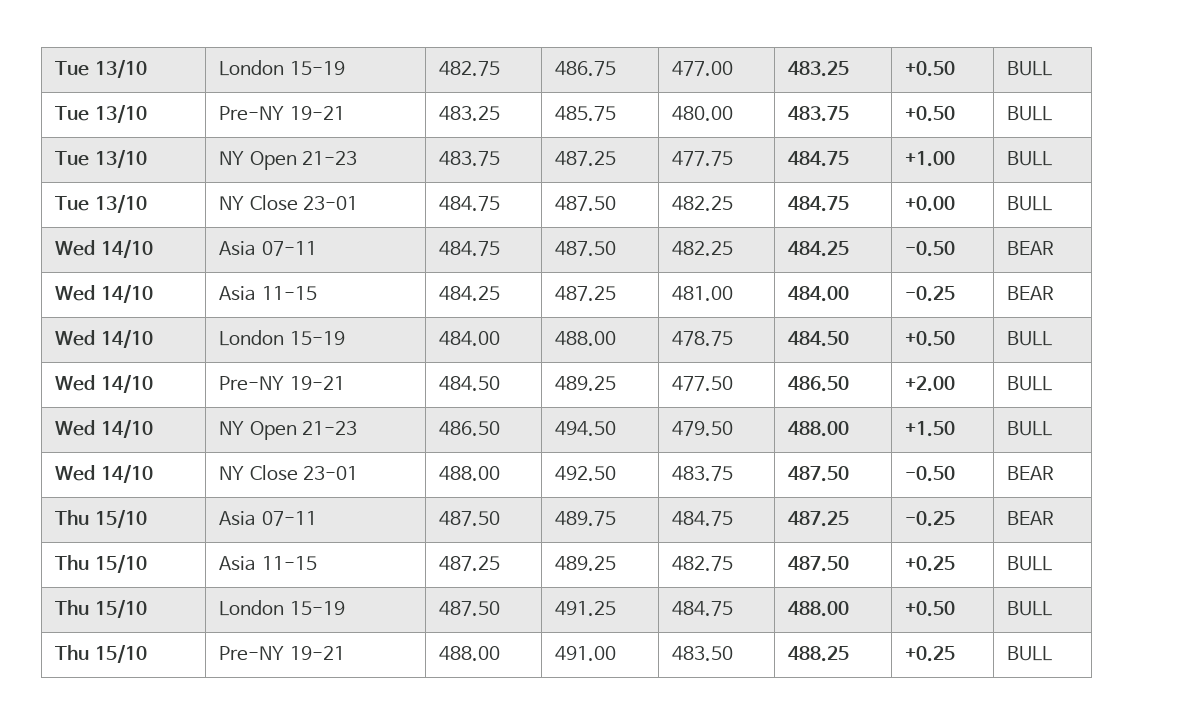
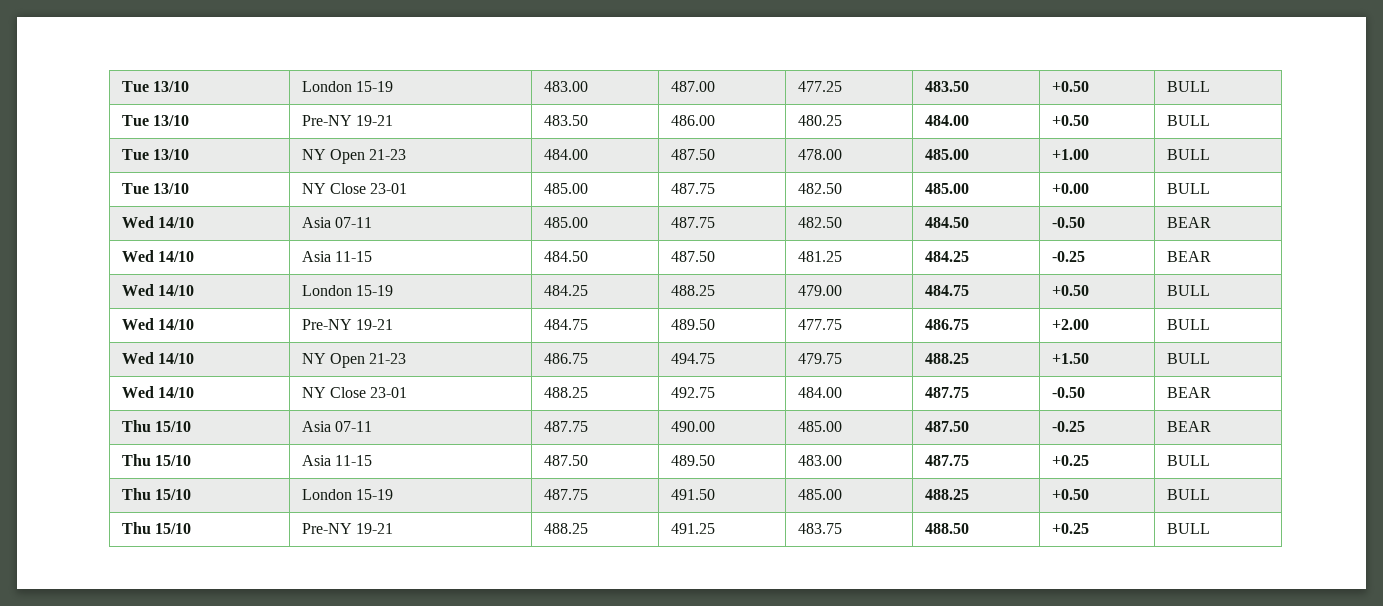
- Tue 13/10 | London 15-19 | 482.75 | 486.75 | 477.00 | 483.25 | +0.50 | BULL
+ Tue 13/10 | London 15-19 | 483.00 | 487.00 | 477.25 | 483.50 | +0.50 | BULL
- Tue 13/10 | Pre-NY 19-21 | 483.25 | 485.75 | 480.00 | 483.75 | +0.50 | BULL
+ Tue 13/10 | Pre-NY 19-21 | 483.50 | 486.00 | 480.25 | 484.00 | +0.50 | BULL
- Tue 13/10 | NY Open 21-23 | 483.75 | 487.25 | 477.75 | 484.75 | +1.00 | BULL
+ Tue 13/10 | NY Open 21-23 | 484.00 | 487.50 | 478.00 | 485.00 | +1.00 | BULL
- Tue 13/10 | NY Close 23-01 | 484.75 | 487.50 | 482.25 | 484.75 | +0.00 | BULL
+ Tue 13/10 | NY Close 23-01 | 485.00 | 487.75 | 482.50 | 485.00 | +0.00 | BULL
- Wed 14/10 | Asia 07-11 | 484.75 | 487.50 | 482.25 | 484.25 | -0.50 | BEAR
+ Wed 14/10 | Asia 07-11 | 485.00 | 487.75 | 482.50 | 484.50 | -0.50 | BEAR
- Wed 14/10 | Asia 11-15 | 484.25 | 487.25 | 481.00 | 484.00 | -0.25 | BEAR
+ Wed 14/10 | Asia 11-15 | 484.50 | 487.50 | 481.25 | 484.25 | -0.25 | BEAR
- Wed 14/10 | London 15-19 | 484.00 | 488.00 | 478.75 | 484.50 | +0.50 | BULL
+ Wed 14/10 | London 15-19 | 484.25 | 488.25 | 479.00 | 484.75 | +0.50 | BULL
- Wed 14/10 | Pre-NY 19-21 | 484.50 | 489.25 | 477.50 | 486.50 | +2.00 | BULL
+ Wed 14/10 | Pre-NY 19-21 | 484.75 | 489.50 | 477.75 | 486.75 | +2.00 | BULL
- Wed 14/10 | NY Open 21-23 | 486.50 | 494.50 | 479.50 | 488.00 | +1.50 | BULL
+ Wed 14/10 | NY Open 21-23 | 486.75 | 494.75 | 479.75 | 488.25 | +1.50 | BULL
- Wed 14/10 | NY Close 23-01 | 488.00 | 492.50 | 483.75 | 487.50 | -0.50 | BEAR
+ Wed 14/10 | NY Close 23-01 | 488.25 | 492.75 | 484.00 | 487.75 | -0.50 | BEAR
- Thu 15/10 | Asia 07-11 | 487.50 | 489.75 | 484.75 | 487.25 | -0.25 | BEAR
+ Thu 15/10 | Asia 07-11 | 487.75 | 490.00 | 485.00 | 487.50 | -0.25 | BEAR
- Thu 15/10 | Asia 11-15 | 487.25 | 489.25 | 482.75 | 487.50 | +0.25 | BULL
+ Thu 15/10 | Asia 11-15 | 487.50 | 489.50 | 483.00 | 487.75 | +0.25 | BULL
- Thu 15/10 | London 15-19 | 487.50 | 491.25 | 484.75 | 488.00 | +0.50 | BULL
+ Thu 15/10 | London 15-19 | 487.75 | 491.50 | 485.00 | 488.25 | +0.50 | BULL
- Thu 15/10 | Pre-NY 19-21 | 488.00 | 491.00 | 483.50 | 488.25 | +0.25 | BULL
+ Thu 15/10 | Pre-NY 19-21 | 488.25 | 491.25 | 483.75 | 488.50 | +0.25 | BULL

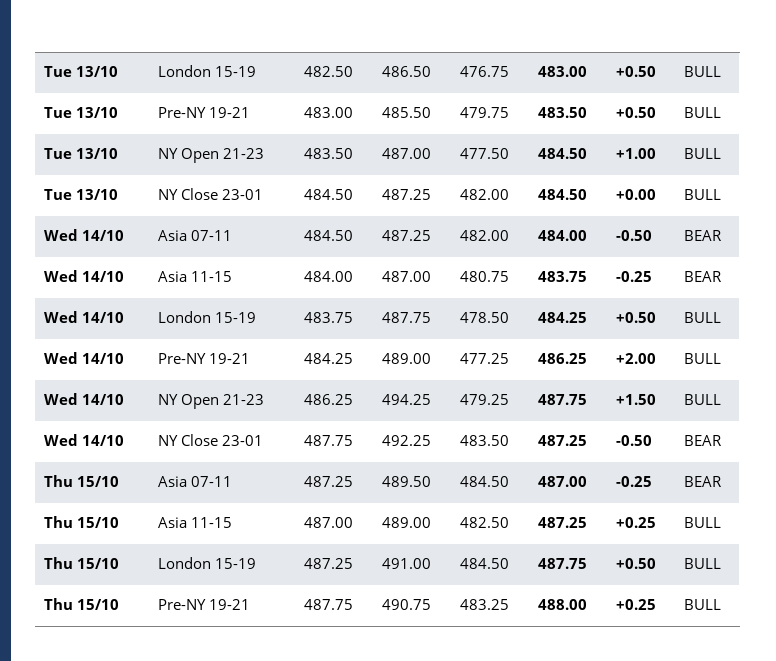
- Tue 13/10 | London 15-19 | 483.00 | 487.00 | 477.25 | 483.50 | +0.50 | BULL
+ Tue 13/10 | London 15-19 | 482.50 | 486.50 | 476.75 | 483.00 | +0.50 | BULL
- Tue 13/10 | Pre-NY 19-21 | 483.50 | 486.00 | 480.25 | 484.00 | +0.50 | BULL
+ Tue 13/10 | Pre-NY 19-21 | 483.00 | 485.50 | 479.75 | 483.50 | +0.50 | BULL
- Tue 13/10 | NY Open 21-23 | 484.00 | 487.50 | 478.00 | 485.00 | +1.00 | BULL
+ Tue 13/10 | NY Open 21-23 | 483.50 | 487.00 | 477.50 | 484.50 | +1.00 | BULL
- Tue 13/10 | NY Close 23-01 | 485.00 | 487.75 | 482.50 | 485.00 | +0.00 | BULL
+ Tue 13/10 | NY Close 23-01 | 484.50 | 487.25 | 482.00 | 484.50 | +0.00 | BULL
- Wed 14/10 | Asia 07-11 | 485.00 | 487.75 | 482.50 | 484.50 | -0.50 | BEAR
+ Wed 14/10 | Asia 07-11 | 484.50 | 487.25 | 482.00 | 484.00 | -0.50 | BEAR
- Wed 14/10 | Asia 11-15 | 484.50 | 487.50 | 481.25 | 484.25 | -0.25 | BEAR
+ Wed 14/10 | Asia 11-15 | 484.00 | 487.00 | 480.75 | 483.75 | -0.25 | BEAR
- Wed 14/10 | London 15-19 | 484.25 | 488.25 | 479.00 | 484.75 | +0.50 | BULL
+ Wed 14/10 | London 15-19 | 483.75 | 487.75 | 478.50 | 484.25 | +0.50 | BULL
- Wed 14/10 | Pre-NY 19-21 | 484.75 | 489.50 | 477.75 | 486.75 | +2.00 | BULL
+ Wed 14/10 | Pre-NY 19-21 | 484.25 | 489.00 | 477.25 | 486.25 | +2.00 | BULL
- Wed 14/10 | NY Open 21-23 | 486.75 | 494.75 | 479.75 | 488.25 | +1.50 | BULL
+ Wed 14/10 | NY Open 21-23 | 486.25 | 494.25 | 479.25 | 487.75 | +1.50 | BULL
- Wed 14/10 | NY Close 23-01 | 488.25 | 492.75 | 484.00 | 487.75 | -0.50 | BEAR
+ Wed 14/10 | NY Close 23-01 | 487.75 | 492.25 | 483.50 | 487.25 | -0.50 | BEAR
- Thu 15/10 | Asia 07-11 | 487.75 | 490.00 | 485.00 | 487.50 | -0.25 | BEAR
+ Thu 15/10 | Asia 07-11 | 487.25 | 489.50 | 484.50 | 487.00 | -0.25 | BEAR
- Thu 15/10 | Asia 11-15 | 487.50 | 489.50 | 483.00 | 487.75 | +0.25 | BULL
+ Thu 15/10 | Asia 11-15 | 487.00 | 489.00 | 482.50 | 487.25 | +0.25 | BULL
- Thu 15/10 | London 15-19 | 487.75 | 491.50 | 485.00 | 488.25 | +0.50 | BULL
+ Thu 15/10 | London 15-19 | 487.25 | 491.00 | 484.50 | 487.75 | +0.50 | BULL
- Thu 15/10 | Pre-NY 19-21 | 488.25 | 491.25 | 483.75 | 488.50 | +0.25 | BULL
+ Thu 15/10 | Pre-NY 19-21 | 487.75 | 490.75 | 483.25 | 488.00 | +0.25 | BULL

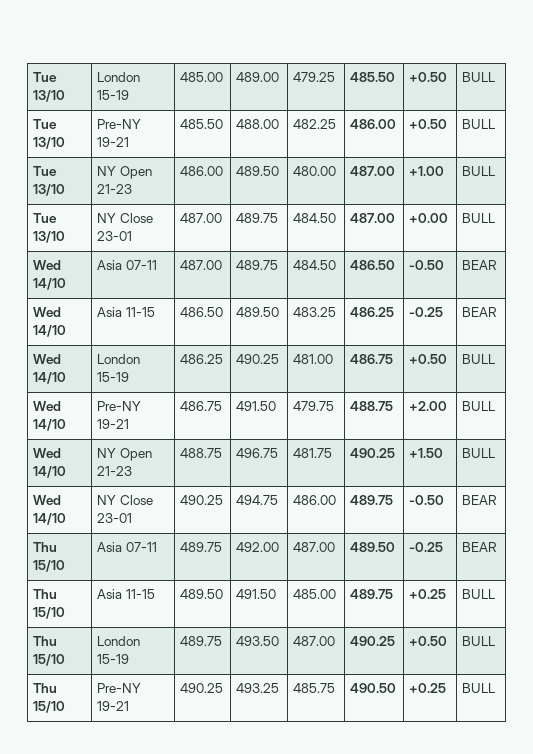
- Tue 13/10 | London 15-19 | 482.50 | 486.50 | 476.75 | 483.00 | +0.50 | BULL
+ Tue 13/10 | London 15-19 | 485.00 | 489.00 | 479.25 | 485.50 | +0.50 | BULL
- Tue 13/10 | Pre-NY 19-21 | 483.00 | 485.50 | 479.75 | 483.50 | +0.50 | BULL
+ Tue 13/10 | Pre-NY 19-21 | 485.50 | 488.00 | 482.25 | 486.00 | +0.50 | BULL
- Tue 13/10 | NY Open 21-23 | 483.50 | 487.00 | 477.50 | 484.50 | +1.00 | BULL
+ Tue 13/10 | NY Open 21-23 | 486.00 | 489.50 | 480.00 | 487.00 | +1.00 | BULL
- Tue 13/10 | NY Close 23-01 | 484.50 | 487.25 | 482.00 | 484.50 | +0.00 | BULL
+ Tue 13/10 | NY Close 23-01 | 487.00 | 489.75 | 484.50 | 487.00 | +0.00 | BULL
- Wed 14/10 | Asia 07-11 | 484.50 | 487.25 | 482.00 | 484.00 | -0.50 | BEAR
+ Wed 14/10 | Asia 07-11 | 487.00 | 489.75 | 484.50 | 486.50 | -0.50 | BEAR
- Wed 14/10 | Asia 11-15 | 484.00 | 487.00 | 480.75 | 483.75 | -0.25 | BEAR
+ Wed 14/10 | Asia 11-15 | 486.50 | 489.50 | 483.25 | 486.25 | -0.25 | BEAR
- Wed 14/10 | London 15-19 | 483.75 | 487.75 | 478.50 | 484.25 | +0.50 | BULL
+ Wed 14/10 | London 15-19 | 486.25 | 490.25 | 481.00 | 486.75 | +0.50 | BULL
- Wed 14/10 | Pre-NY 19-21 | 484.25 | 489.00 | 477.25 | 486.25 | +2.00 | BULL
+ Wed 14/10 | Pre-NY 19-21 | 486.75 | 491.50 | 479.75 | 488.75 | +2.00 | BULL
- Wed 14/10 | NY Open 21-23 | 486.25 | 494.25 | 479.25 | 487.75 | +1.50 | BULL
+ Wed 14/10 | NY Open 21-23 | 488.75 | 496.75 | 481.75 | 490.25 | +1.50 | BULL
- Wed 14/10 | NY Close 23-01 | 487.75 | 492.25 | 483.50 | 487.25 | -0.50 | BEAR
+ Wed 14/10 | NY Close 23-01 | 490.25 | 494.75 | 486.00 | 489.75 | -0.50 | BEAR
- Thu 15/10 | Asia 07-11 | 487.25 | 489.50 | 484.50 | 487.00 | -0.25 | BEAR
+ Thu 15/10 | Asia 07-11 | 489.75 | 492.00 | 487.00 | 489.50 | -0.25 | BEAR
- Thu 15/10 | Asia 11-15 | 487.00 | 489.00 | 482.50 | 487.25 | +0.25 | BULL
+ Thu 15/10 | Asia 11-15 | 489.50 | 491.50 | 485.00 | 489.75 | +0.25 | BULL
- Thu 15/10 | London 15-19 | 487.25 | 491.00 | 484.50 | 487.75 | +0.50 | BULL
+ Thu 15/10 | London 15-19 | 489.75 | 493.50 | 487.00 | 490.25 | +0.50 | BULL
- Thu 15/10 | Pre-NY 19-21 | 487.75 | 490.75 | 483.25 | 488.00 | +0.25 | BULL
+ Thu 15/10 | Pre-NY 19-21 | 490.25 | 493.25 | 485.75 | 490.50 | +0.25 | BULL

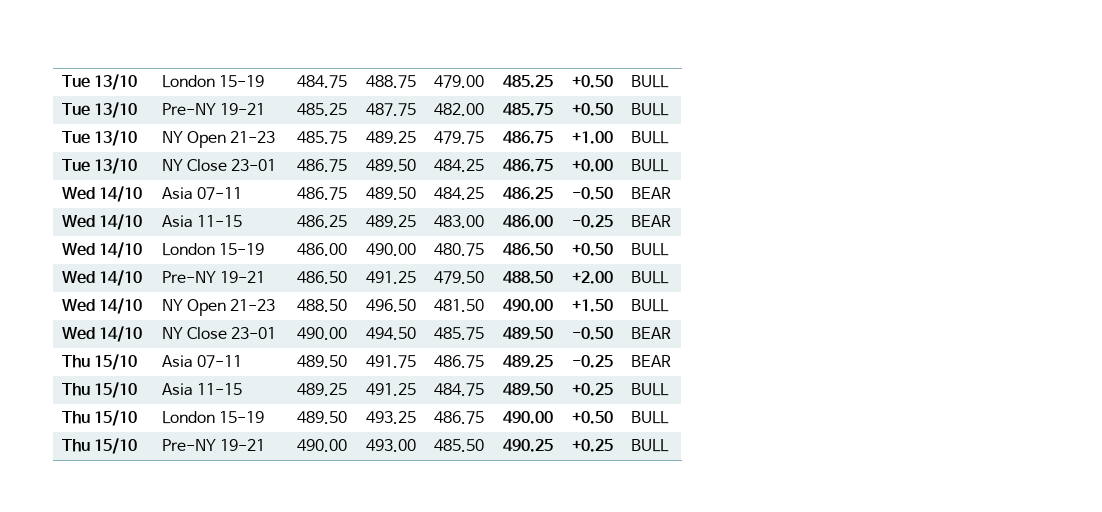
- Tue 13/10 | London 15-19 | 485.00 | 489.00 | 479.25 | 485.50 | +0.50 | BULL
+ Tue 13/10 | London 15-19 | 484.75 | 488.75 | 479.00 | 485.25 | +0.50 | BULL
- Tue 13/10 | Pre-NY 19-21 | 485.50 | 488.00 | 482.25 | 486.00 | +0.50 | BULL
+ Tue 13/10 | Pre-NY 19-21 | 485.25 | 487.75 | 482.00 | 485.75 | +0.50 | BULL
- Tue 13/10 | NY Open 21-23 | 486.00 | 489.50 | 480.00 | 487.00 | +1.00 | BULL
+ Tue 13/10 | NY Open 21-23 | 485.75 | 489.25 | 479.75 | 486.75 | +1.00 | BULL
- Tue 13/10 | NY Close 23-01 | 487.00 | 489.75 | 484.50 | 487.00 | +0.00 | BULL
+ Tue 13/10 | NY Close 23-01 | 486.75 | 489.50 | 484.25 | 486.75 | +0.00 | BULL
- Wed 14/10 | Asia 07-11 | 487.00 | 489.75 | 484.50 | 486.50 | -0.50 | BEAR
+ Wed 14/10 | Asia 07-11 | 486.75 | 489.50 | 484.25 | 486.25 | -0.50 | BEAR
- Wed 14/10 | Asia 11-15 | 486.50 | 489.50 | 483.25 | 486.25 | -0.25 | BEAR
+ Wed 14/10 | Asia 11-15 | 486.25 | 489.25 | 483.00 | 486.00 | -0.25 | BEAR
- Wed 14/10 | London 15-19 | 486.25 | 490.25 | 481.00 | 486.75 | +0.50 | BULL
+ Wed 14/10 | London 15-19 | 486.00 | 490.00 | 480.75 | 486.50 | +0.50 | BULL
- Wed 14/10 | Pre-NY 19-21 | 486.75 | 491.50 | 479.75 | 488.75 | +2.00 | BULL
+ Wed 14/10 | Pre-NY 19-21 | 486.50 | 491.25 | 479.50 | 488.50 | +2.00 | BULL
- Wed 14/10 | NY Open 21-23 | 488.75 | 496.75 | 481.75 | 490.25 | +1.50 | BULL
+ Wed 14/10 | NY Open 21-23 | 488.50 | 496.50 | 481.50 | 490.00 | +1.50 | BULL
- Wed 14/10 | NY Close 23-01 | 490.25 | 494.75 | 486.00 | 489.75 | -0.50 | BEAR
+ Wed 14/10 | NY Close 23-01 | 490.00 | 494.50 | 485.75 | 489.50 | -0.50 | BEAR
- Thu 15/10 | Asia 07-11 | 489.75 | 492.00 | 487.00 | 489.50 | -0.25 | BEAR
+ Thu 15/10 | Asia 07-11 | 489.50 | 491.75 | 486.75 | 489.25 | -0.25 | BEAR
- Thu 15/10 | Asia 11-15 | 489.50 | 491.50 | 485.00 | 489.75 | +0.25 | BULL
+ Thu 15/10 | Asia 11-15 | 489.25 | 491.25 | 484.75 | 489.50 | +0.25 | BULL
- Thu 15/10 | London 15-19 | 489.75 | 493.50 | 487.00 | 490.25 | +0.50 | BULL
+ Thu 15/10 | London 15-19 | 489.50 | 493.25 | 486.75 | 490.00 | +0.50 | BULL
- Thu 15/10 | Pre-NY 19-21 | 490.25 | 493.25 | 485.75 | 490.50 | +0.25 | BULL
+ Thu 15/10 | Pre-NY 19-21 | 490.00 | 493.00 | 485.50 | 490.25 | +0.25 | BULL

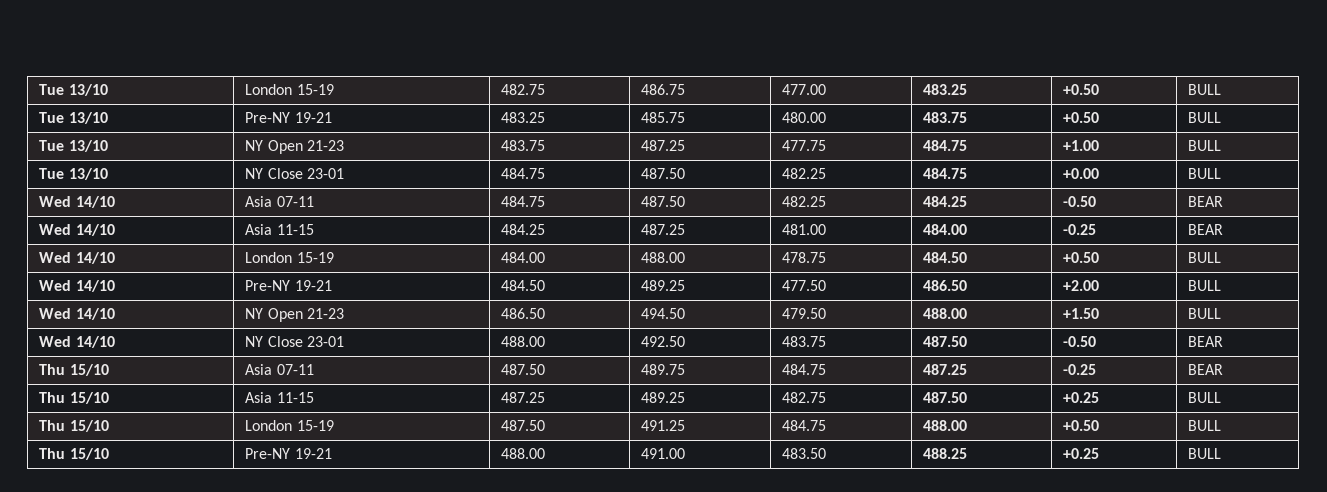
- Tue 13/10 | London 15-19 | 484.75 | 488.75 | 479.00 | 485.25 | +0.50 | BULL
+ Tue 13/10 | London 15-19 | 482.75 | 486.75 | 477.00 | 483.25 | +0.50 | BULL
- Tue 13/10 | Pre-NY 19-21 | 485.25 | 487.75 | 482.00 | 485.75 | +0.50 | BULL
+ Tue 13/10 | Pre-NY 19-21 | 483.25 | 485.75 | 480.00 | 483.75 | +0.50 | BULL
- Tue 13/10 | NY Open 21-23 | 485.75 | 489.25 | 479.75 | 486.75 | +1.00 | BULL
+ Tue 13/10 | NY Open 21-23 | 483.75 | 487.25 | 477.75 | 484.75 | +1.00 | BULL
- Tue 13/10 | NY Close 23-01 | 486.75 | 489.50 | 484.25 | 486.75 | +0.00 | BULL
+ Tue 13/10 | NY Close 23-01 | 484.75 | 487.50 | 482.25 | 484.75 | +0.00 | BULL
- Wed 14/10 | Asia 07-11 | 486.75 | 489.50 | 484.25 | 486.25 | -0.50 | BEAR
+ Wed 14/10 | Asia 07-11 | 484.75 | 487.50 | 482.25 | 484.25 | -0.50 | BEAR
- Wed 14/10 | Asia 11-15 | 486.25 | 489.25 | 483.00 | 486.00 | -0.25 | BEAR
+ Wed 14/10 | Asia 11-15 | 484.25 | 487.25 | 481.00 | 484.00 | -0.25 | BEAR
- Wed 14/10 | London 15-19 | 486.00 | 490.00 | 480.75 | 486.50 | +0.50 | BULL
+ Wed 14/10 | London 15-19 | 484.00 | 488.00 | 478.75 | 484.50 | +0.50 | BULL
- Wed 14/10 | Pre-NY 19-21 | 486.50 | 491.25 | 479.50 | 488.50 | +2.00 | BULL
+ Wed 14/10 | Pre-NY 19-21 | 484.50 | 489.25 | 477.50 | 486.50 | +2.00 | BULL
- Wed 14/10 | NY Open 21-23 | 488.50 | 496.50 | 481.50 | 490.00 | +1.50 | BULL
+ Wed 14/10 | NY Open 21-23 | 486.50 | 494.50 | 479.50 | 488.00 | +1.50 | BULL
- Wed 14/10 | NY Close 23-01 | 490.00 | 494.50 | 485.75 | 489.50 | -0.50 | BEAR
+ Wed 14/10 | NY Close 23-01 | 488.00 | 492.50 | 483.75 | 487.50 | -0.50 | BEAR
- Thu 15/10 | Asia 07-11 | 489.50 | 491.75 | 486.75 | 489.25 | -0.25 | BEAR
+ Thu 15/10 | Asia 07-11 | 487.50 | 489.75 | 484.75 | 487.25 | -0.25 | BEAR
- Thu 15/10 | Asia 11-15 | 489.25 | 491.25 | 484.75 | 489.50 | +0.25 | BULL
+ Thu 15/10 | Asia 11-15 | 487.25 | 489.25 | 482.75 | 487.50 | +0.25 | BULL
- Thu 15/10 | London 15-19 | 489.50 | 493.25 | 486.75 | 490.00 | +0.50 | BULL
+ Thu 15/10 | London 15-19 | 487.50 | 491.25 | 484.75 | 488.00 | +0.50 | BULL
- Thu 15/10 | Pre-NY 19-21 | 490.00 | 493.00 | 485.50 | 490.25 | +0.25 | BULL
+ Thu 15/10 | Pre-NY 19-21 | 488.00 | 491.00 | 483.50 | 488.25 | +0.25 | BULL

